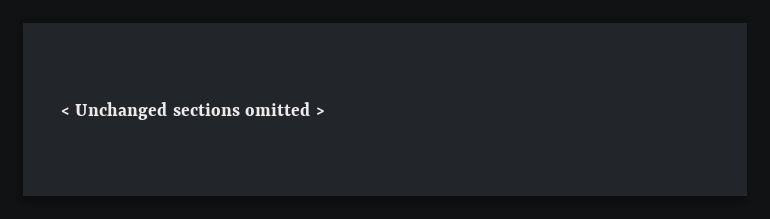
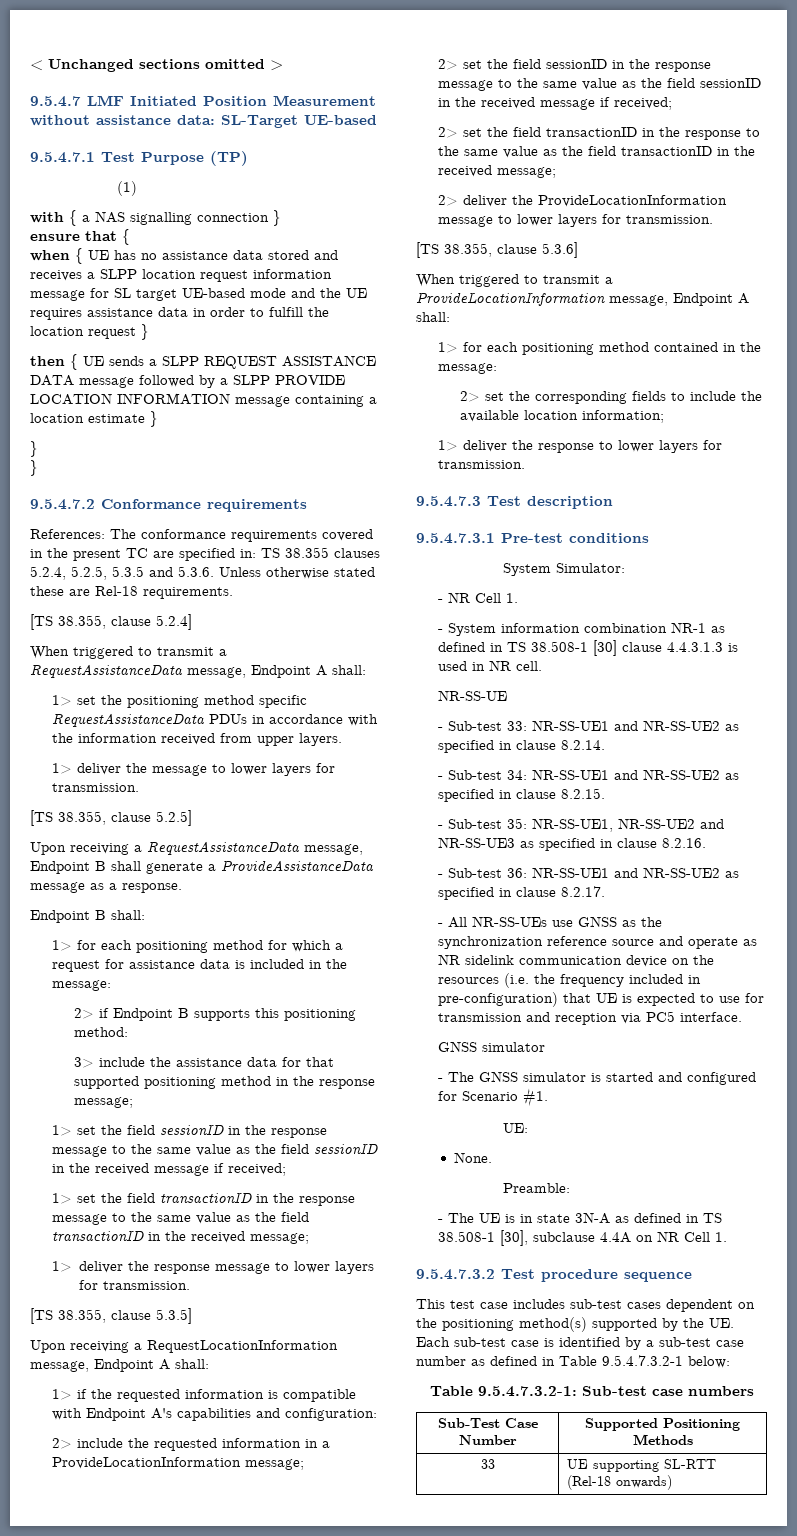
+ 9.5.4.7 LMF Initiated Position Measurement without assistance data: SL-Target UE-based
+ 9.5.4.7.1 Test Purpose (TP)
+ (1)
+ with { a NAS signalling connection }
+ ensure that {
+ when { UE has no assistance data stored and receives a SLPP location request information message for SL target UE-based mode and the UE requires assistance data in order to fulfill the location request }
+ then { UE sends a SLPP REQUEST ASSISTANCE DATA message followed by a SLPP PROVIDE LOCATION INFORMATION message containing a location estimate }
+ }
+ }
+ 9.5.4.7.2 Conformance requirements
+ References: The conformance requirements covered in the present TC are specified in: TS 38.355 clauses 5.2.4, 5.2.5, 5.3.5 and 5.3.6. Unless otherwise stated these are Rel-18 requirements.
+ [TS 38.355, clause 5.2.4]
+ When triggered to transmit a RequestAssistanceData message, Endpoint A shall:
+ 1> set the positioning method specific RequestAssistanceData PDUs in accordance with the information received from upper layers.
+ 1> deliver the message to lower layers for transmission.
+ [TS 38.355, clause 5.2.5]
+ Upon receiving a RequestAssistanceData message, Endpoint B shall generate a ProvideAssistanceData message as a response.
+ Endpoint B shall:
+ 1> for each positioning method for which a request for assistance data is included in the message:
+ 2> if Endpoint B supports this positioning method:
+ 3> include the assistance data for that supported positioning method in the response message;
+ 1> set the field sessionID in the response message to the same value as the field sessionID in the received message if received;
+ 1> set the field transactionID in the response message to the same value as the field transactionID in the received message;
+ 1> deliver the response message to lower layers for transmission.
+ [TS 38.355, clause 5.3.5]
+ Upon receiving a RequestLocationInformation message, Endpoint A shall:
+ 1> if the requested information is compatible with Endpoint A's capabilities and configuration:
+ 2> include the requested information in a ProvideLocationInformation message;
+ 2> set the field sessionID in the response message to the same value as the field sessionID in the received message if received;
+ 2> set the field transactionID in the response to the same value as the field transactionID in the received message;
+ 2> deliver the ProvideLocationInformation message to lower layers for transmission.
+ [TS 38.355, clause 5.3.6]
+ When triggered to transmit a ProvideLocationInformation message, Endpoint A shall:
+ 1> for each positioning method contained in the message:
+ 2> set the corresponding fields to include the available location information;
+ 1> deliver the response to lower layers for transmission.
+ 9.5.4.7.3 Test description
+ 9.5.4.7.3.1 Pre-test conditions
+ System Simulator:
+ - NR Cell 1.
+ - System information combination NR-1 as defined in TS 38.508-1 [30] clause 4.4.3.1.3 is used in NR cell.
+ NR-SS-UE
+ - Sub-test 33: NR-SS-UE1 and NR-SS-UE2 as specified in clause 8.2.14.
+ - Sub-test 34: NR-SS-UE1 and NR-SS-UE2 as specified in clause 8.2.15.
+ - Sub-test 35: NR-SS-UE1, NR-SS-UE2 and NR-SS-UE3 as specified in clause 8.2.16.
+ - Sub-test 36: NR-SS-UE1 and NR-SS-UE2 as specified in clause 8.2.17.
+ - All NR-SS-UEs use GNSS as the synchronization reference source and operate as NR sidelink communication device on the resources (i.e. the frequency included in pre-configuration) that UE is expected to use for transmission and reception via PC5 interface.
+ GNSS simulator
+ - The GNSS simulator is started and configured for Scenario #1.
+ UE:
+ None.
+ Preamble:
+ - The UE is in state 3N-A as defined in TS 38.508-1 [30], subclause 4.4A on NR Cell 1.
+ 9.5.4.7.3.2 Test procedure sequence
+ This test case includes sub-test cases dependent on the positioning method(s) supported by the UE. Each sub-test case is identified by a sub-test case number as defined in Table 9.5.4.7.3.2-1 below:
+ Table 9.5.4.7.3.2-1: Sub-test case numbers
+ Sub-Test Case Number | Supported Positioning Methods
+ 33 | UE supporting SL-RTT (Rel-18 onwards)

